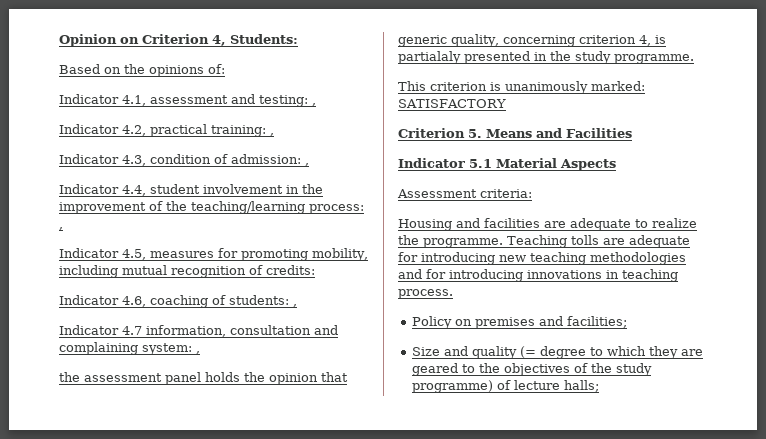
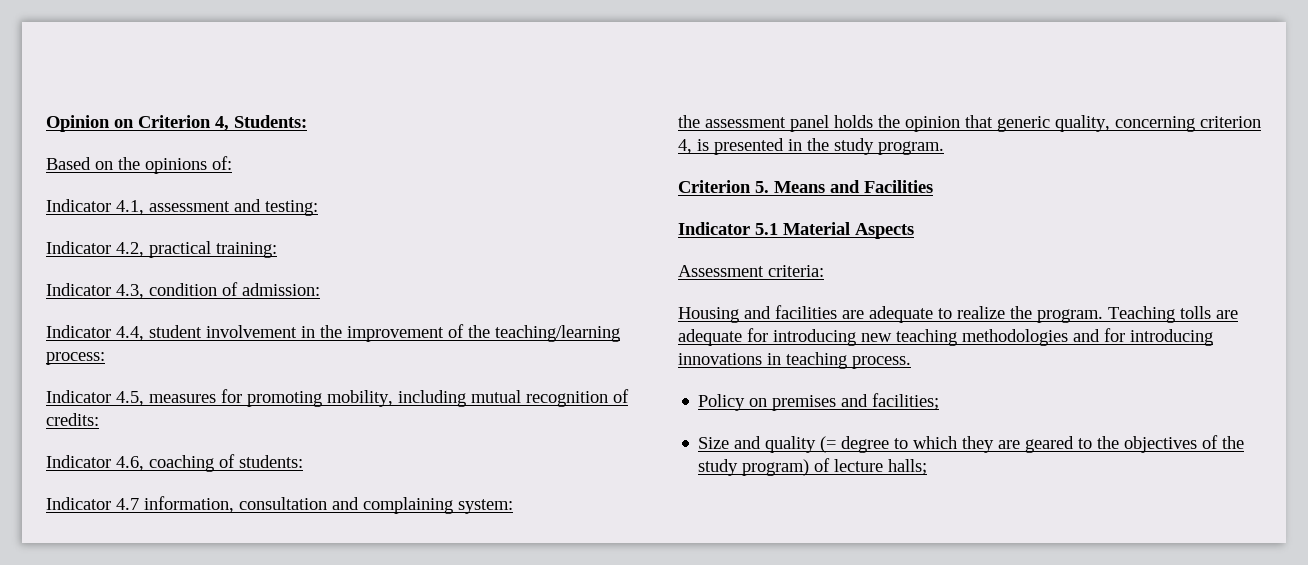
- Indicator 4.1, assessment and testing: ,
+ Indicator 4.1, assessment and testing:
- Indicator 4.2, practical training: ,
+ Indicator 4.2, practical training:
- Indicator 4.3, condition of admission: ,
+ Indicator 4.3, condition of admission:
- Indicator 4.4, student involvement in the improvement of the teaching/learning process: ,
+ Indicator 4.4, student involvement in the improvement of the teaching/learning process:
- Indicator 4.6, coaching of students: ,
+ Indicator 4.6, coaching of students:
- Indicator 4.7 information, consultation and complaining system: ,
+ Indicator 4.7 information, consultation and complaining system:
- the assessment panel holds the opinion that generic quality, concerning criterion 4, is partialaly presented in the study programme.
- This criterion is unanimously marked: SATISFACTORY
+ the assessment panel holds the opinion that generic quality, concerning criterion 4, is presented in the study program.
- Housing and facilities are adequate to realize the programme.
+ Housing and facilities are adequate to realize the program.
- Size and quality (= degree to which they are geared to the objectives of the study programme) of lecture halls;
+ Size and quality (= degree to which they are geared to the objectives of the study program) of lecture halls;

